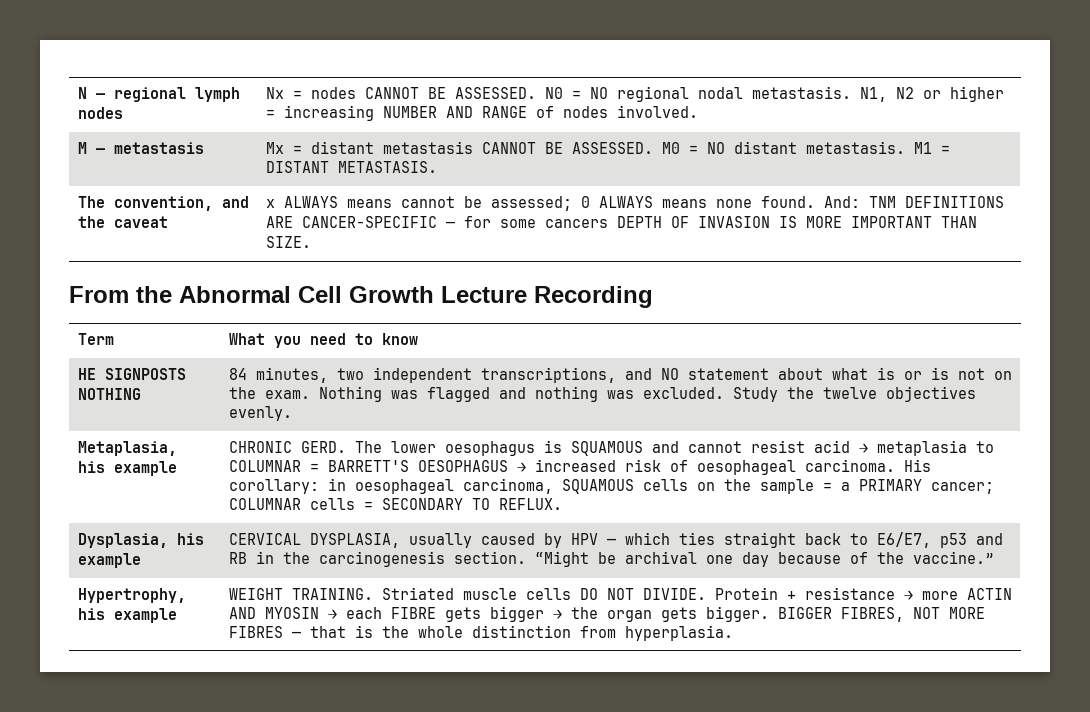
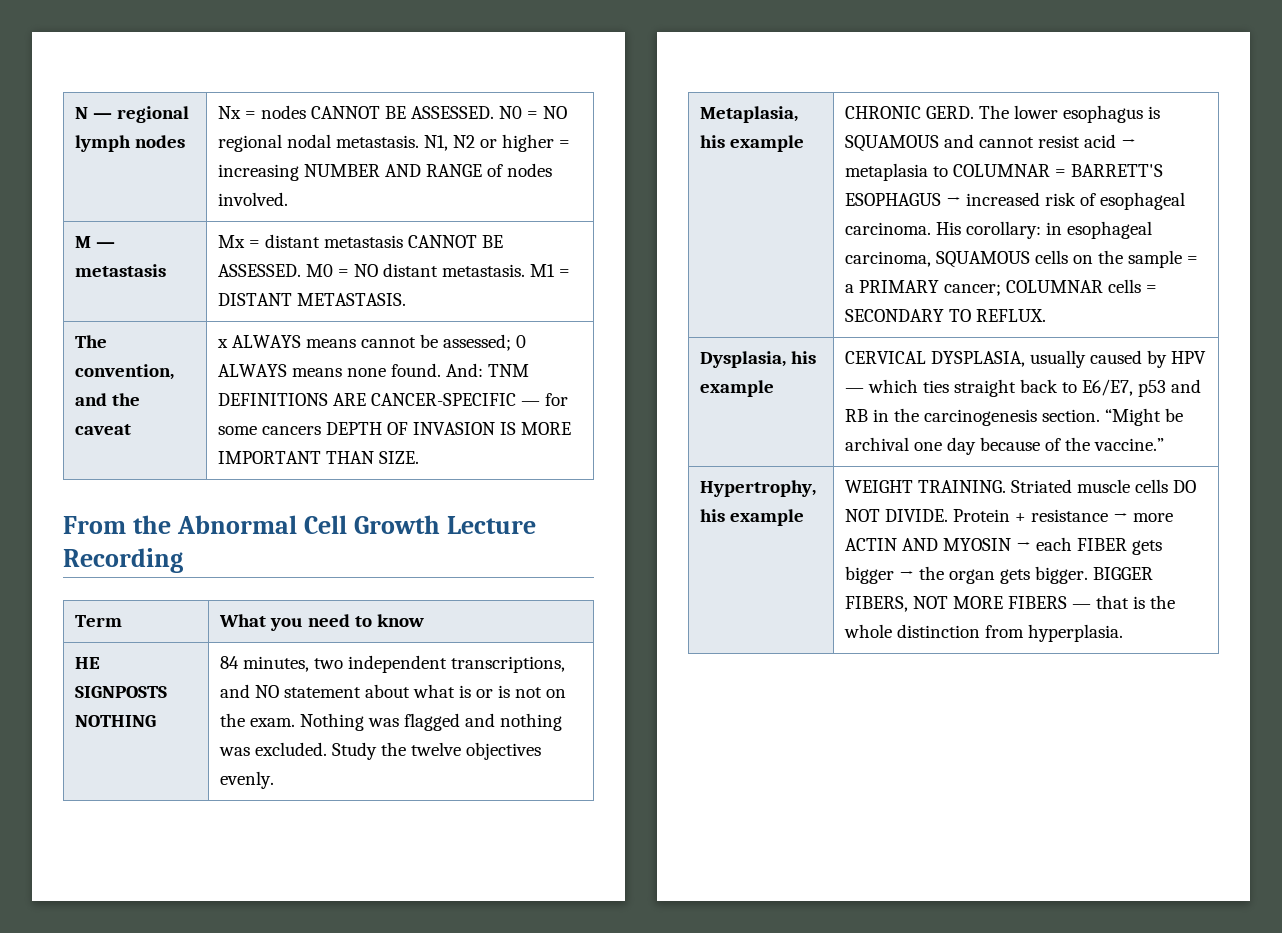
- The lower oesophagus is SQUAMOUS and cannot resist acid → metaplasia to COLUMNAR = BARRETT'S OESOPHAGUS → increased risk of oesophageal carcinoma.
+ The lower esophagus is SQUAMOUS and cannot resist acid → metaplasia to COLUMNAR = BARRETT'S ESOPHAGUS → increased risk of esophageal carcinoma.
- His corollary: in oesophageal carcinoma, SQUAMOUS cells on the sample = a PRIMARY cancer; COLUMNAR cells = SECONDARY TO REFLUX.
+ His corollary: in esophageal carcinoma, SQUAMOUS cells on the sample = a PRIMARY cancer; COLUMNAR cells = SECONDARY TO REFLUX.
- Protein + resistance → more ACTIN AND MYOSIN → each FIBRE gets bigger → the organ gets bigger.
+ Protein + resistance → more ACTIN AND MYOSIN → each FIBER gets bigger → the organ gets bigger.
- BIGGER FIBRES, NOT MORE FIBRES — that is the whole distinction from hyperplasia.
+ BIGGER FIBERS, NOT MORE FIBERS — that is the whole distinction from hyperplasia.

